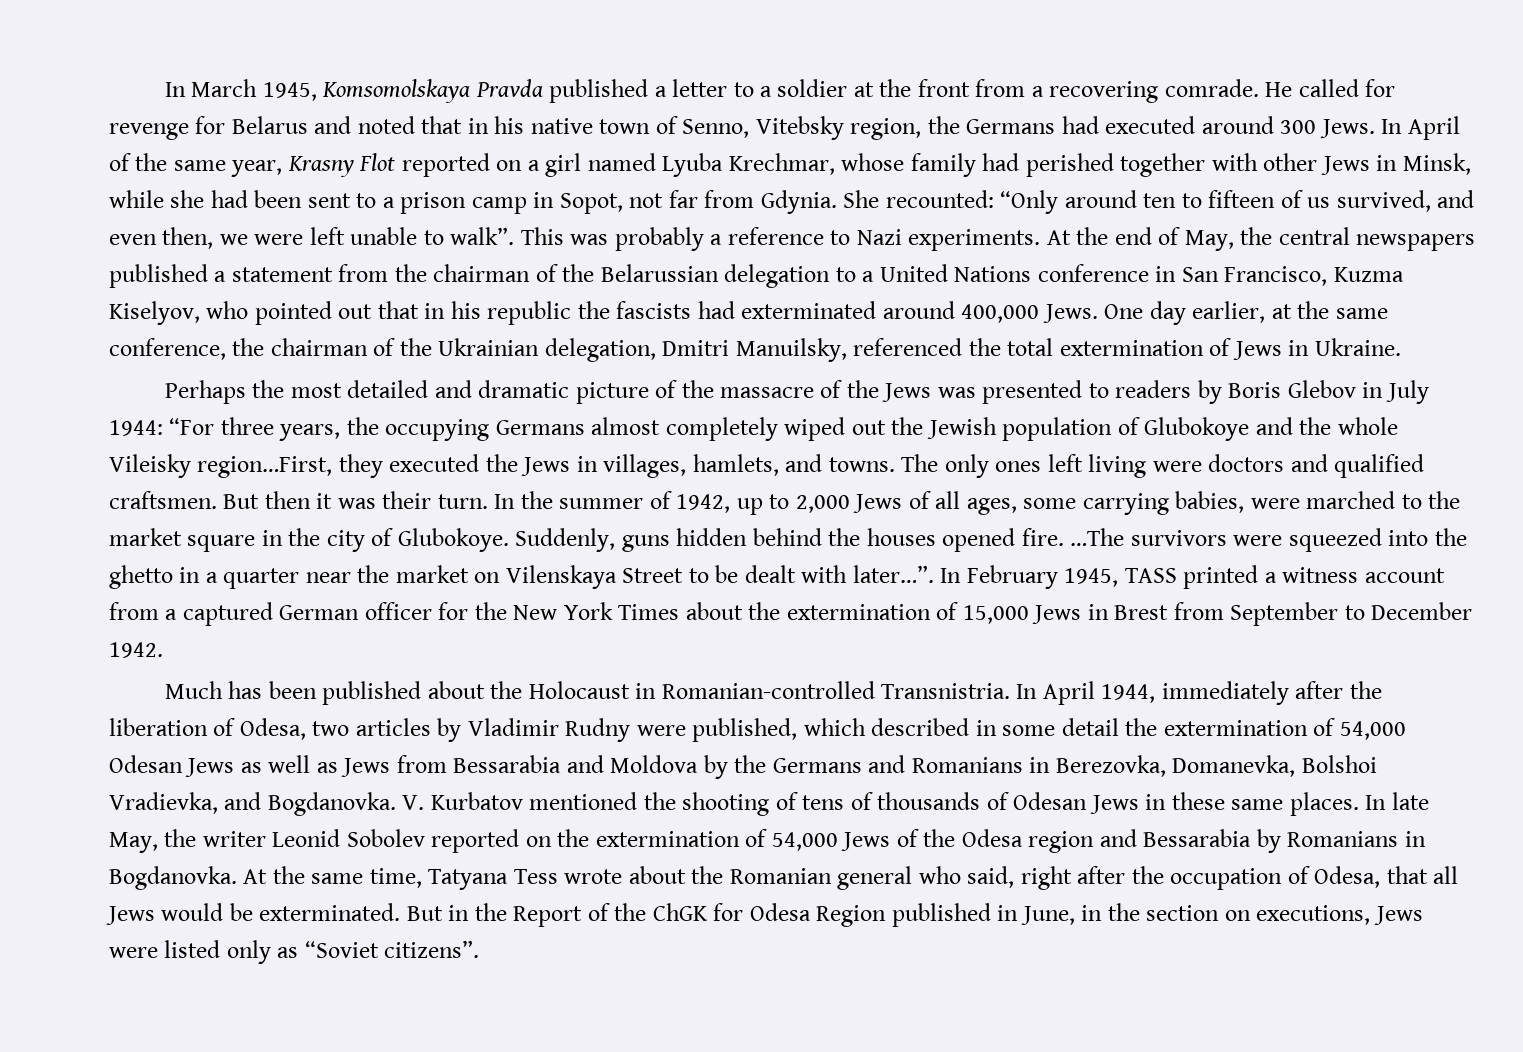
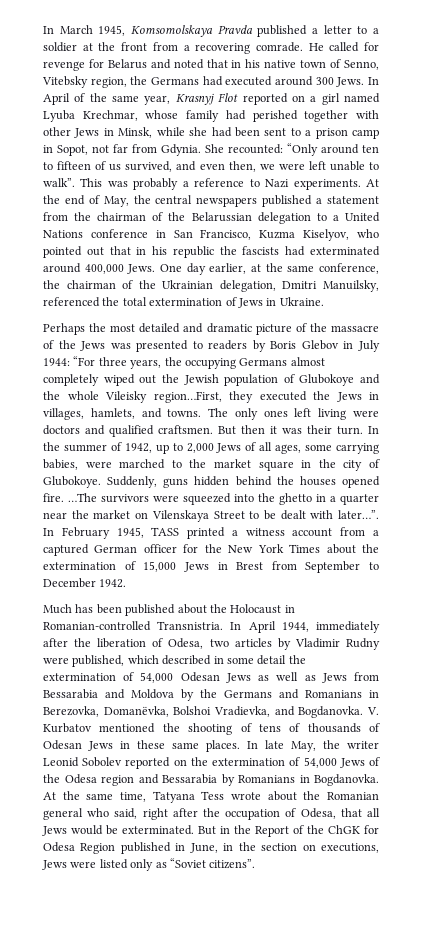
- In April of the same year, Krasny Flot reported on a girl named Lyuba Krechmar, whose family had perished together with other Jews in Minsk, while she had been sent to a prison camp in Sopot, not far from Gdynia.
+ In April of the same year, Krasnyj Flot reported on a girl named Lyuba Krechmar, whose family had perished together with other Jews in Minsk, while she had been sent to a prison camp in Sopot, not far from Gdynia.
- In April 1944, immediately after the liberation of Odesa, two articles by Vladimir Rudny were published, which described in some detail the extermination of 54,000 Odesan Jews as well as Jews from Bessarabia and Moldova by the Germans and Romanians in Berezovka, Domanevka, Bolshoi Vradievka, and Bogdanovka.
+ In April 1944, immediately after the liberation of Odesa, two articles by Vladimir Rudny were published, which described in some detail the extermination of 54,000 Odesan Jews as well as Jews from Bessarabia and Moldova by the Germans and Romanians in Berezovka, Domanёvka, Bolshoi Vradievka, and Bogdanovka.

